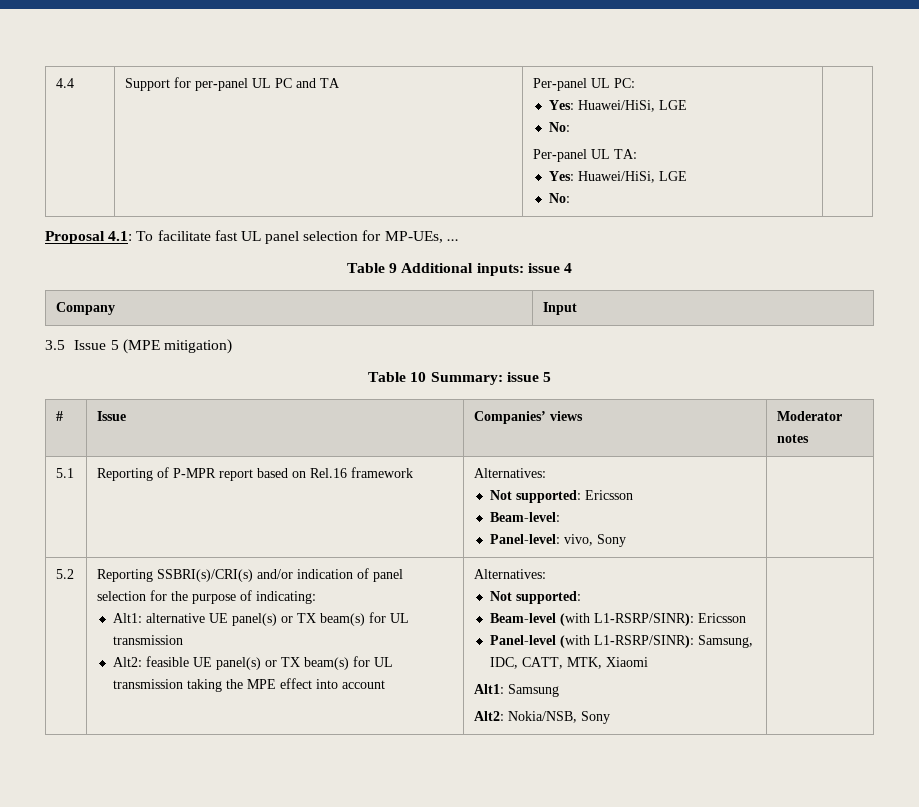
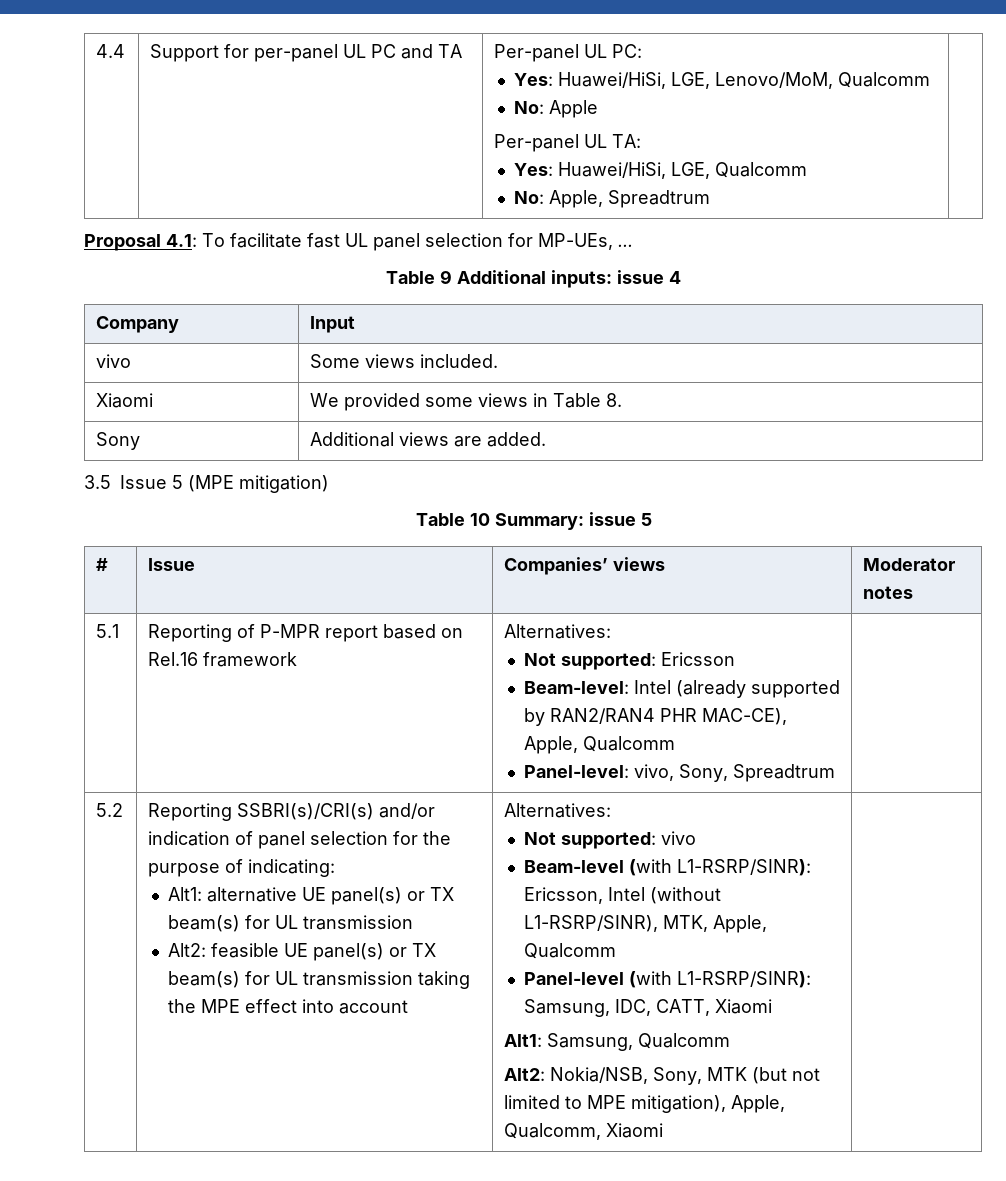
  4.4 | Support for per-panel UL PC and TA | Per-panel UL PC:
- Yes: Huawei/HiSi, LGE
- No:
+ Yes: Huawei/HiSi, LGE, Lenovo/MoM, Qualcomm
+ No: Apple
  Per-panel UL TA:
- Yes: Huawei/HiSi, LGE
- No: |
+ Yes: Huawei/HiSi, LGE, Qualcomm
+ No: Apple, Spreadtrum |
+ vivo | Some views included.
+ Xiaomi | We provided some views in Table 8.
+ Sony | Additional views are added.
  5.1 | Reporting of P-MPR report based on Rel.16 framework | Alternatives:
  Not supported: Ericsson
- Beam-level:
- Panel-level: vivo, Sony |
+ Beam-level: Intel (already supported by RAN2/RAN4 PHR MAC-CE), Apple, Qualcomm
+ Panel-level: vivo, Sony, Spreadtrum |
  Alt2: feasible UE panel(s) or TX beam(s) for UL transmission taking the MPE effect into account | Alternatives:
- Not supported:
+ Not supported: vivo
- Beam-level (with L1-RSRP/SINR): Ericsson
+ Beam-level (with L1-RSRP/SINR): Ericsson, Intel (without L1-RSRP/SINR), MTK, Apple, Qualcomm
- Panel-level (with L1-RSRP/SINR): Samsung, IDC, CATT, MTK, Xiaomi
+ Panel-level (with L1-RSRP/SINR): Samsung, IDC, CATT, Xiaomi
- Alt1: Samsung
+ Alt1: Samsung, Qualcomm
- Alt2: Nokia/NSB, Sony
+ Alt2: Nokia/NSB, Sony, MTK (but not limited to MPE mitigation), Apple, Qualcomm, Xiaomi

